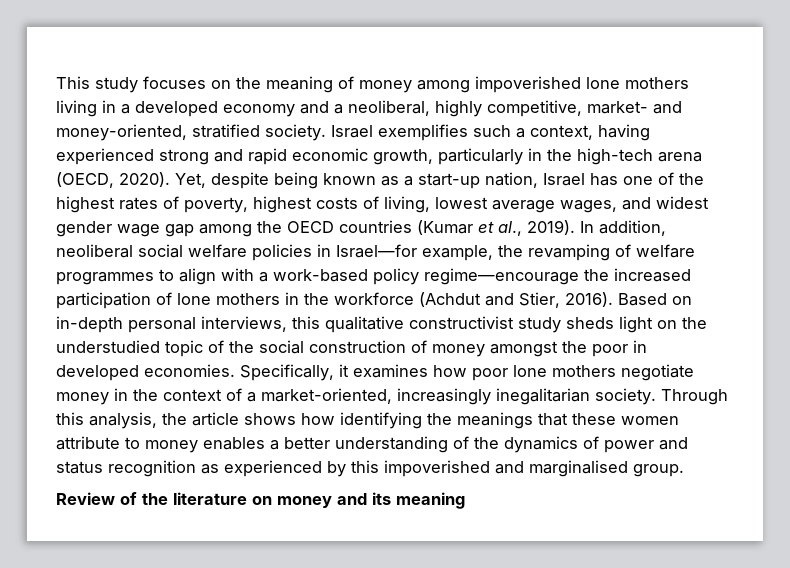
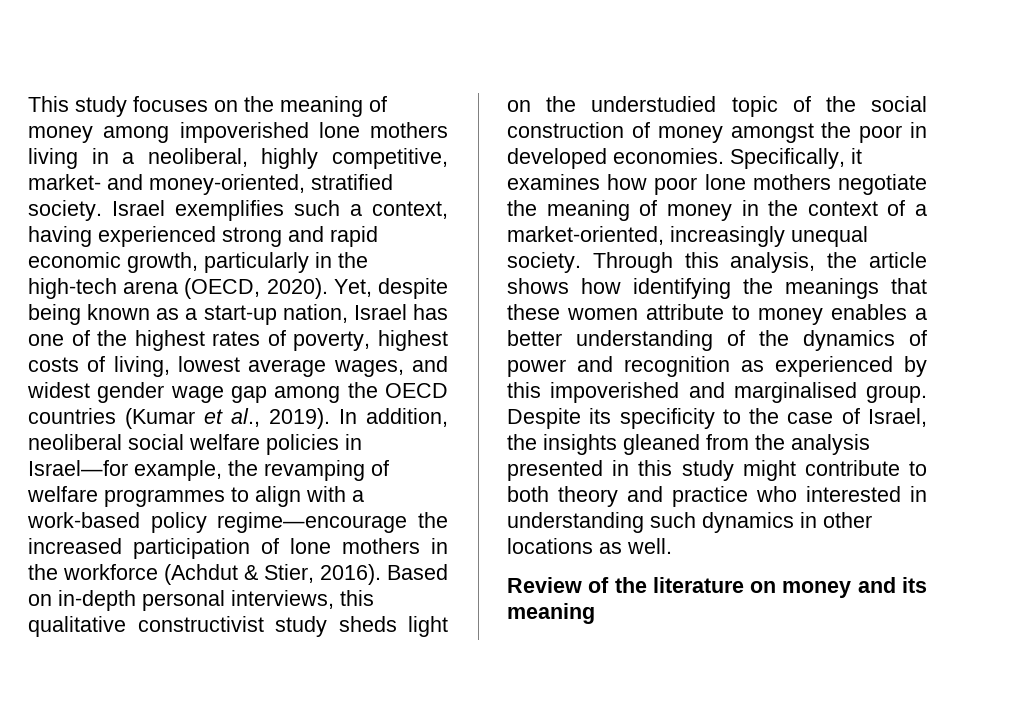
- This study focuses on the meaning of money among impoverished lone mothers living in a developed economy and a neoliberal, highly competitive, market- and money-oriented, stratified society.
+ This study focuses on the meaning of money among impoverished lone mothers living in a neoliberal, highly competitive, market- and money-oriented, stratified society.
- In addition, neoliberal social welfare policies in Israel—for example, the revamping of welfare programmes to align with a work-based policy regime—encourage the increased participation of lone mothers in the workforce (Achdut and Stier, 2016).
+ In addition, neoliberal social welfare policies in Israel—for example, the revamping of welfare programmes to align with a work-based policy regime—encourage the increased participation of lone mothers in the workforce (Achdut & Stier, 2016).
- Specifically, it examines how poor lone mothers negotiate money in the context of a market-oriented, increasingly inegalitarian society.
+ Specifically, it examines how poor lone mothers negotiate the meaning of money in the context of a market-oriented, increasingly unequal society.
- Through this analysis, the article shows how identifying the meanings that these women attribute to money enables a better understanding of the dynamics of power and status recognition as experienced by this impoverished and marginalised group.
+ Through this analysis, the article shows how identifying the meanings that these women attribute to money enables a better understanding of the dynamics of power and recognition as experienced by this impoverished and marginalised group. Despite its specificity to the case of Israel, the insights gleaned from the analysis presented in this study might contribute to both theory and practice who interested in understanding such dynamics in other locations as well.

